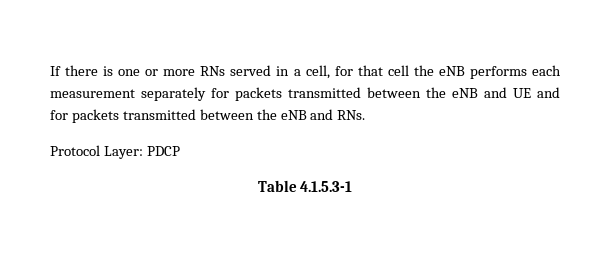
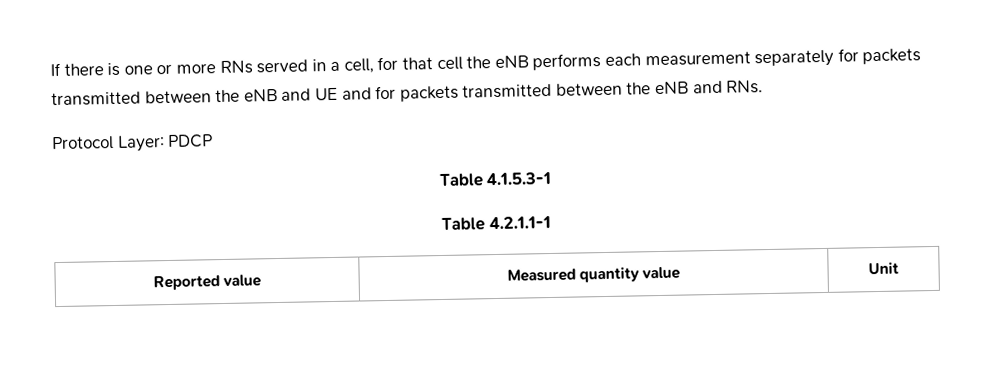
+ Table 4.2.1.1-1
+ Reported value | Measured quantity value | Unit

